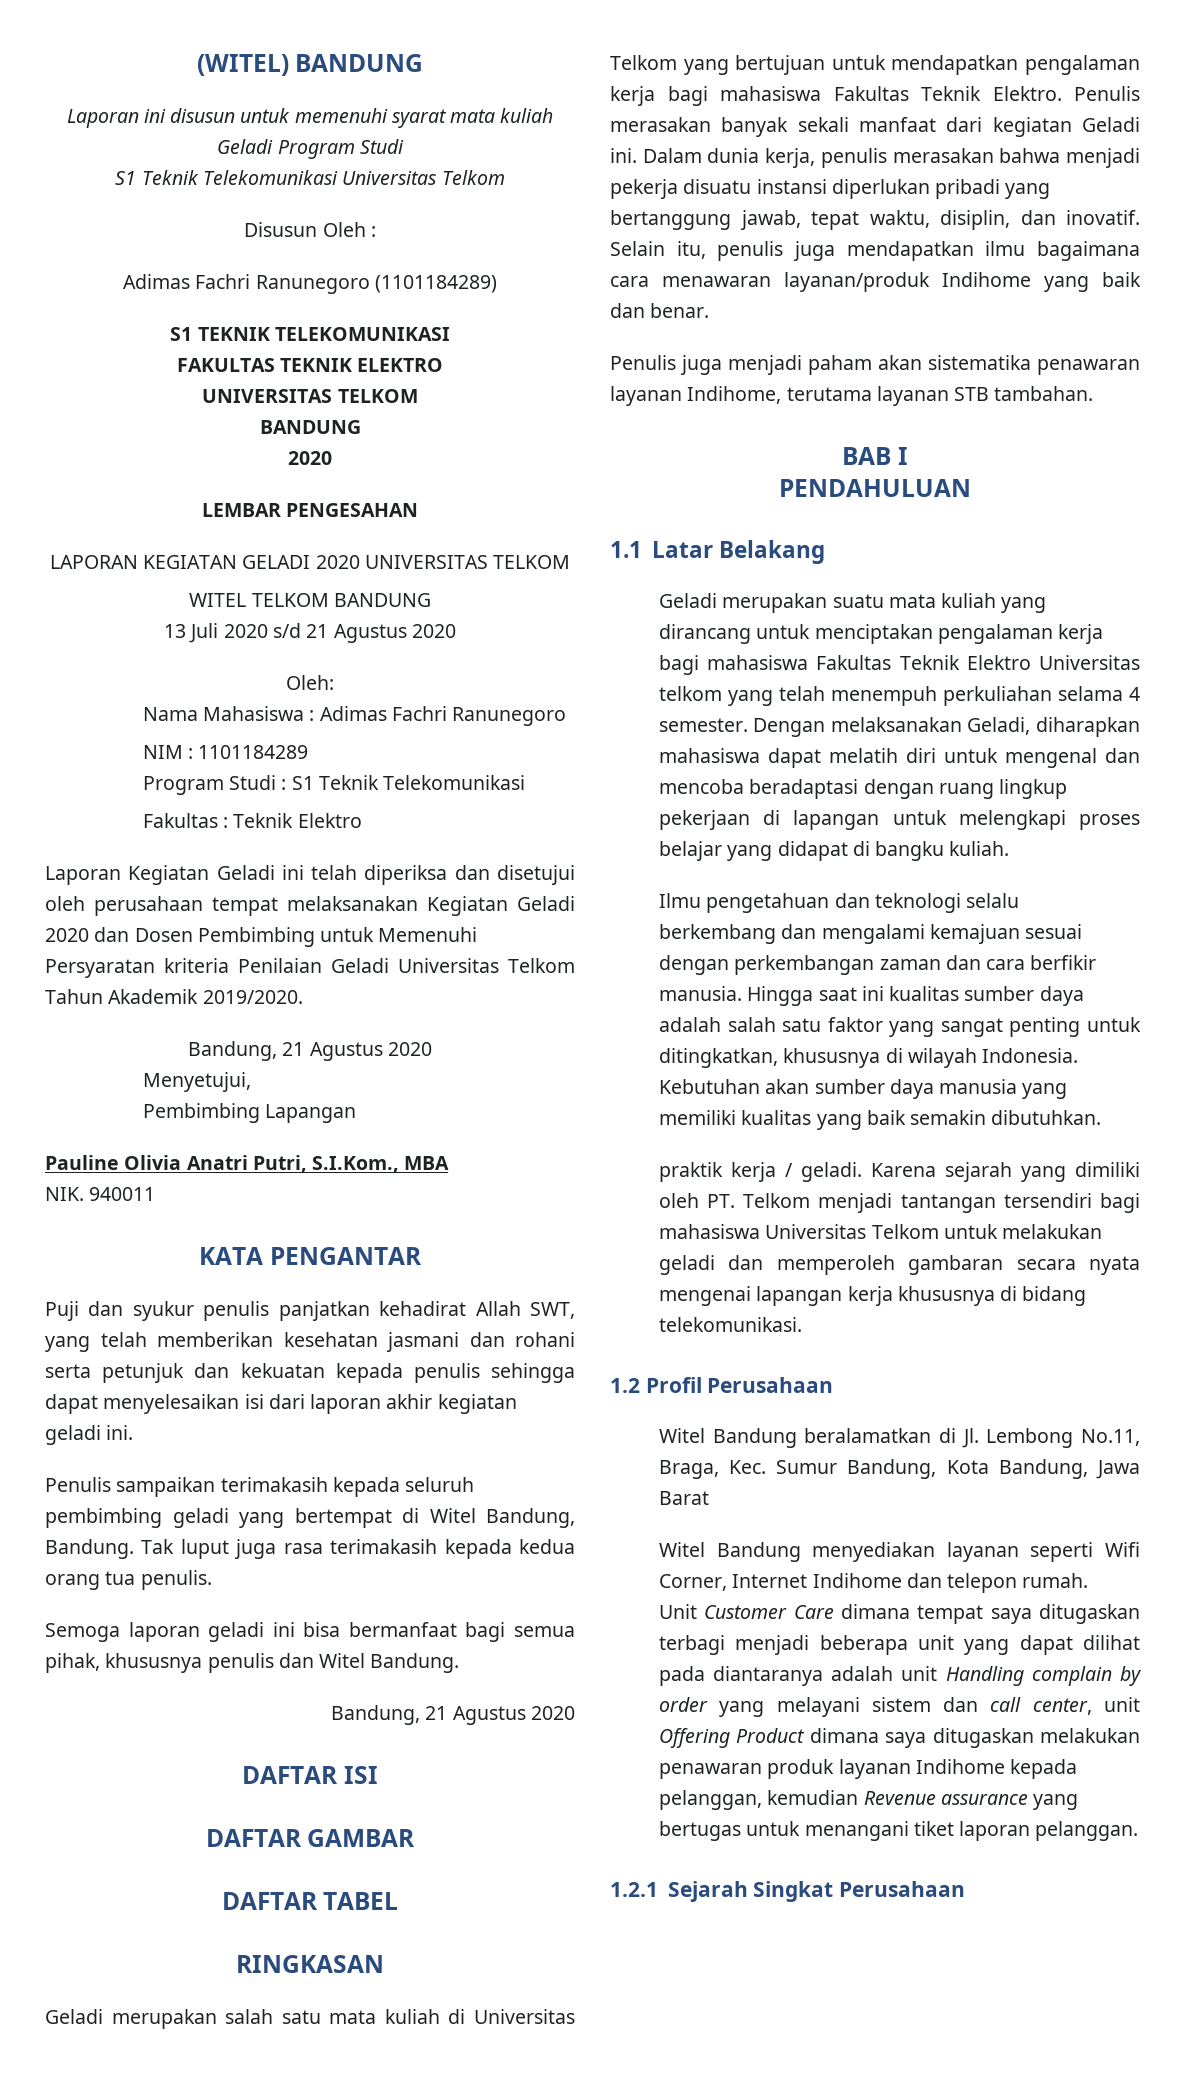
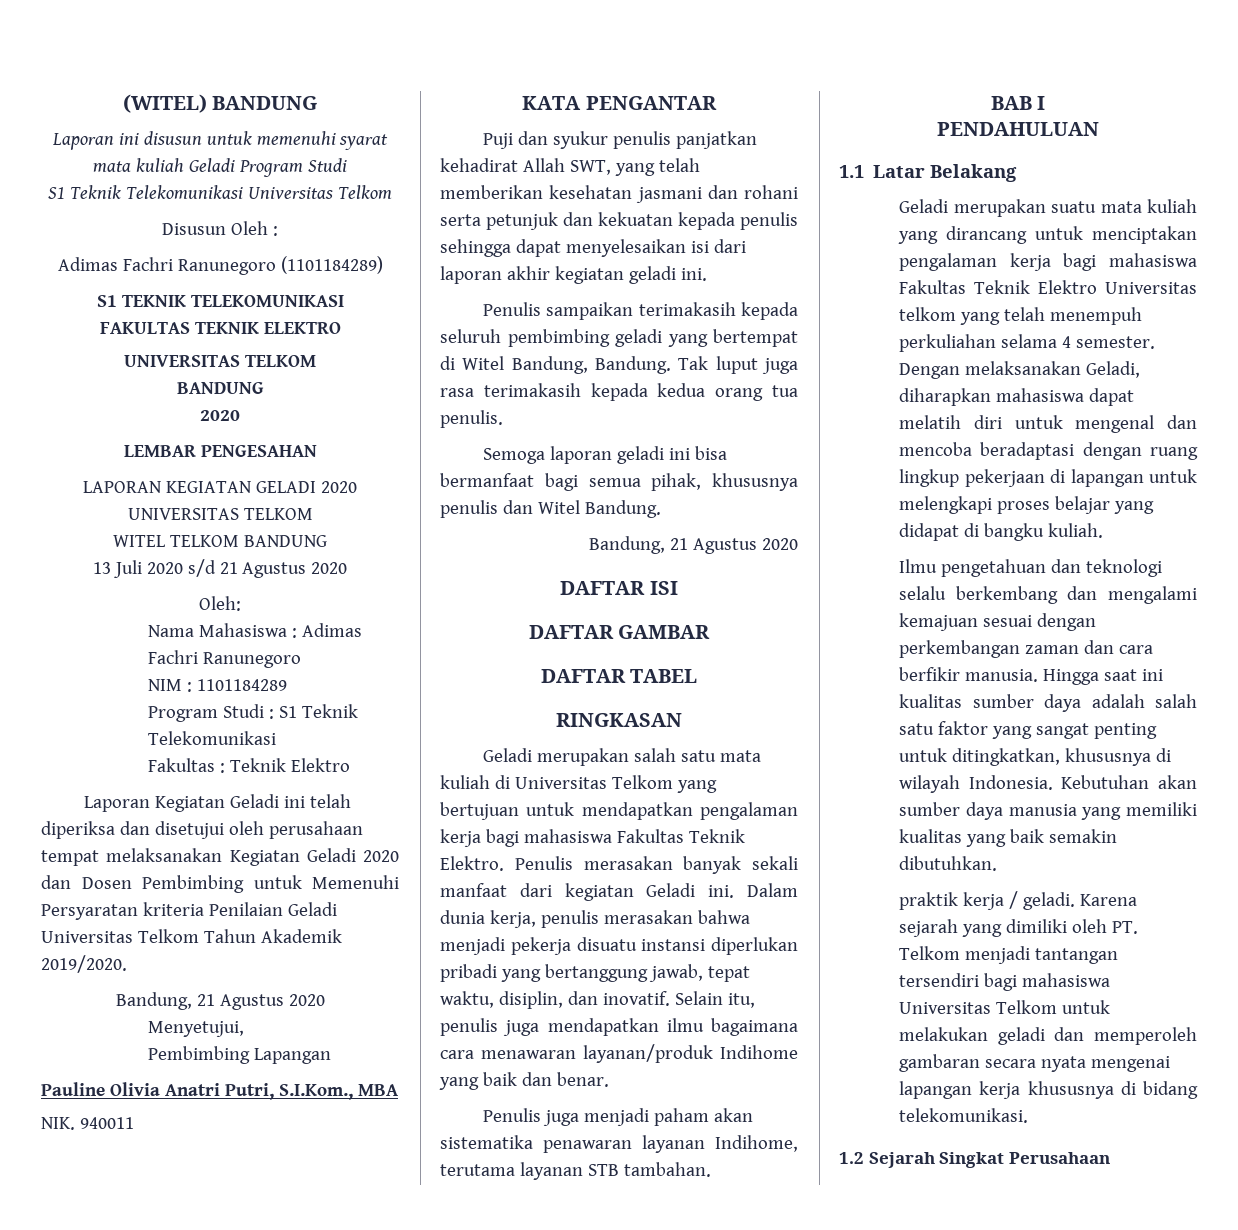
- 1.2 Profil Perusahaan
- Witel Bandung beralamatkan di Jl. Lembong No.11, Braga, Kec. Sumur Bandung, Kota Bandung, Jawa Barat
- Witel Bandung menyediakan layanan seperti Wifi Corner, Internet Indihome dan telepon rumah.
- Unit Customer Care dimana tempat saya ditugaskan terbagi menjadi beberapa unit yang dapat dilihat pada diantaranya adalah unit Handling complain by order yang melayani sistem dan call center, unit Offering Product dimana saya ditugaskan melakukan penawaran produk layanan Indihome kepada pelanggan, kemudian Revenue assurance yang bertugas untuk menangani tiket laporan pelanggan.
- 1.2.1 Sejarah Singkat Perusahaan
+ 1.2 Sejarah Singkat Perusahaan

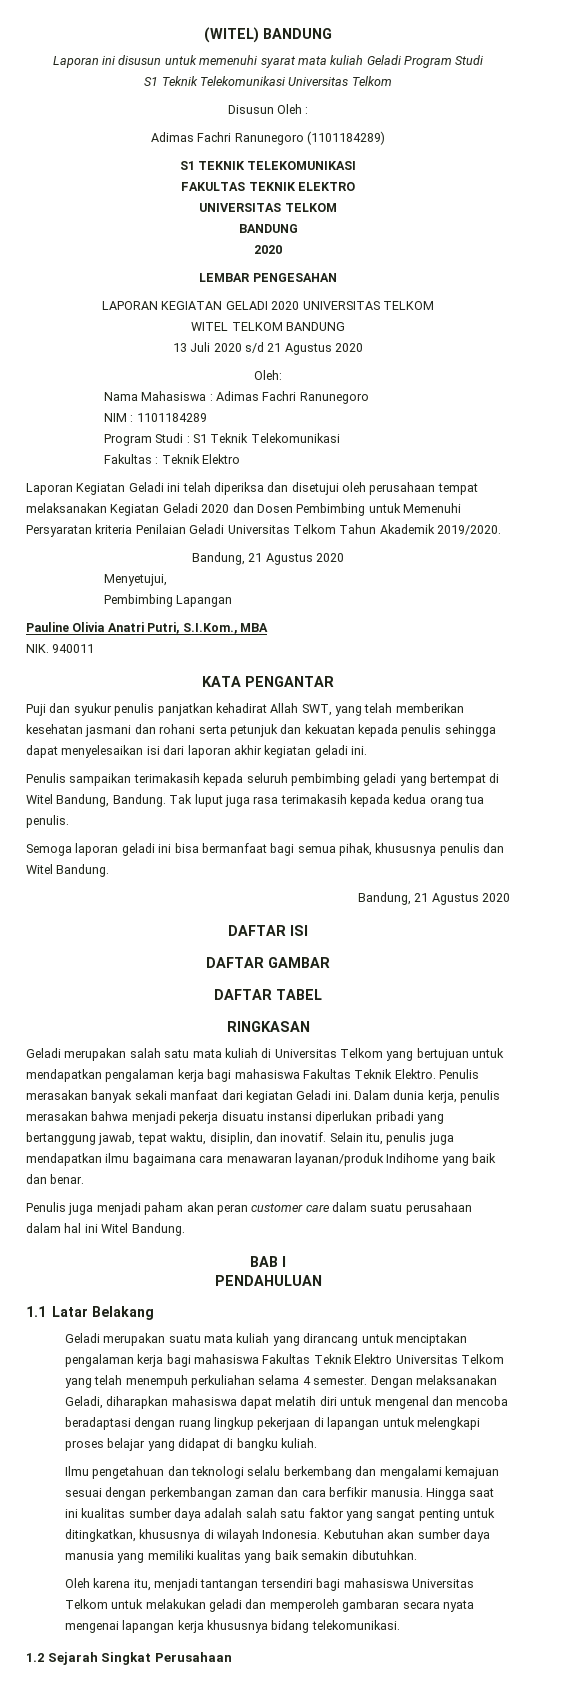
- Penulis juga menjadi paham akan sistematika penawaran layanan Indihome, terutama layanan STB tambahan.
+ Penulis juga menjadi paham akan peran customer care dalam suatu perusahaan dalam hal ini Witel Bandung.
- Geladi merupakan suatu mata kuliah yang dirancang untuk menciptakan pengalaman kerja bagi mahasiswa Fakultas Teknik Elektro Universitas telkom yang telah menempuh perkuliahan selama 4 semester.
+ Geladi merupakan suatu mata kuliah yang dirancang untuk menciptakan pengalaman kerja bagi mahasiswa Fakultas Teknik Elektro Universitas Telkom yang telah menempuh perkuliahan selama 4 semester.
- praktik kerja / geladi. Karena sejarah yang dimiliki oleh PT. Telkom menjadi tantangan tersendiri bagi mahasiswa Universitas Telkom untuk melakukan geladi dan memperoleh gambaran secara nyata mengenai lapangan kerja khususnya di bidang telekomunikasi.
+ Oleh karena itu, menjadi tantangan tersendiri bagi mahasiswa Universitas Telkom untuk melakukan geladi dan memperoleh gambaran secara nyata mengenai lapangan kerja khususnya bidang telekomunikasi.

